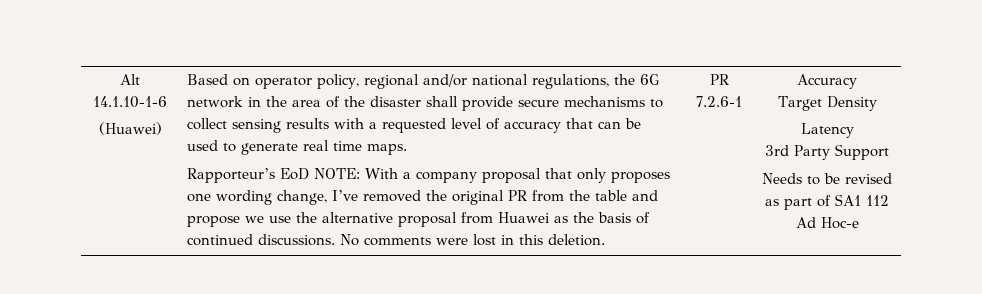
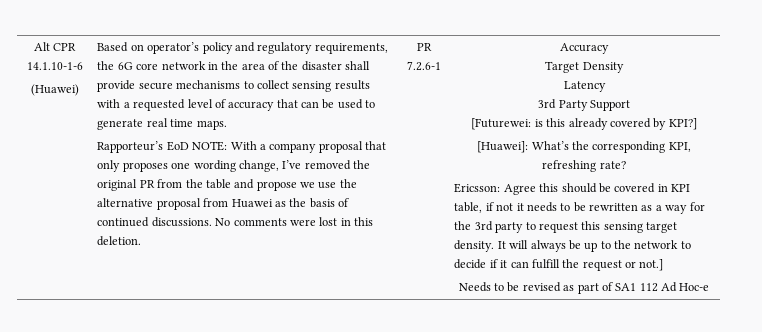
- Alt 14.1.10-1-6
+ Alt CPR 14.1.10-1-6
- Based on operator policy, regional and/or national regulations, the 6G network in the area of the disaster shall provide secure mechanisms to collect sensing results with a requested level of accuracy that can be used to generate real time maps.
+ Based on operator’s policy and regulatory requirements, the 6G core network in the area of the disaster shall provide secure mechanisms to collect sensing results with a requested level of accuracy that can be used to generate real time maps.
+ [Futurewei: is this already covered by KPI?]
+ [Huawei]: What’s the corresponding KPI, refreshing rate?
+ Ericsson: Agree this should be covered in KPI table, if not it needs to be rewritten as a way for the 3rd party to request this sensing target density. It will always be up to the network to decide if it can fulfill the request or not.]

